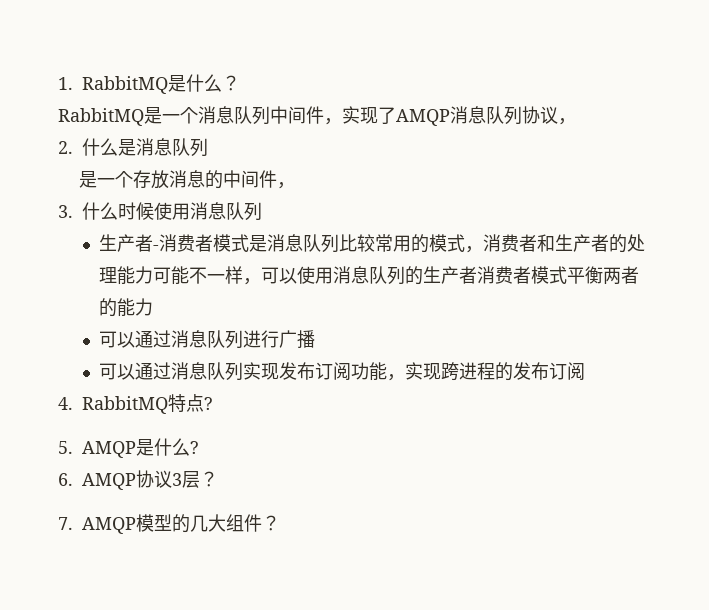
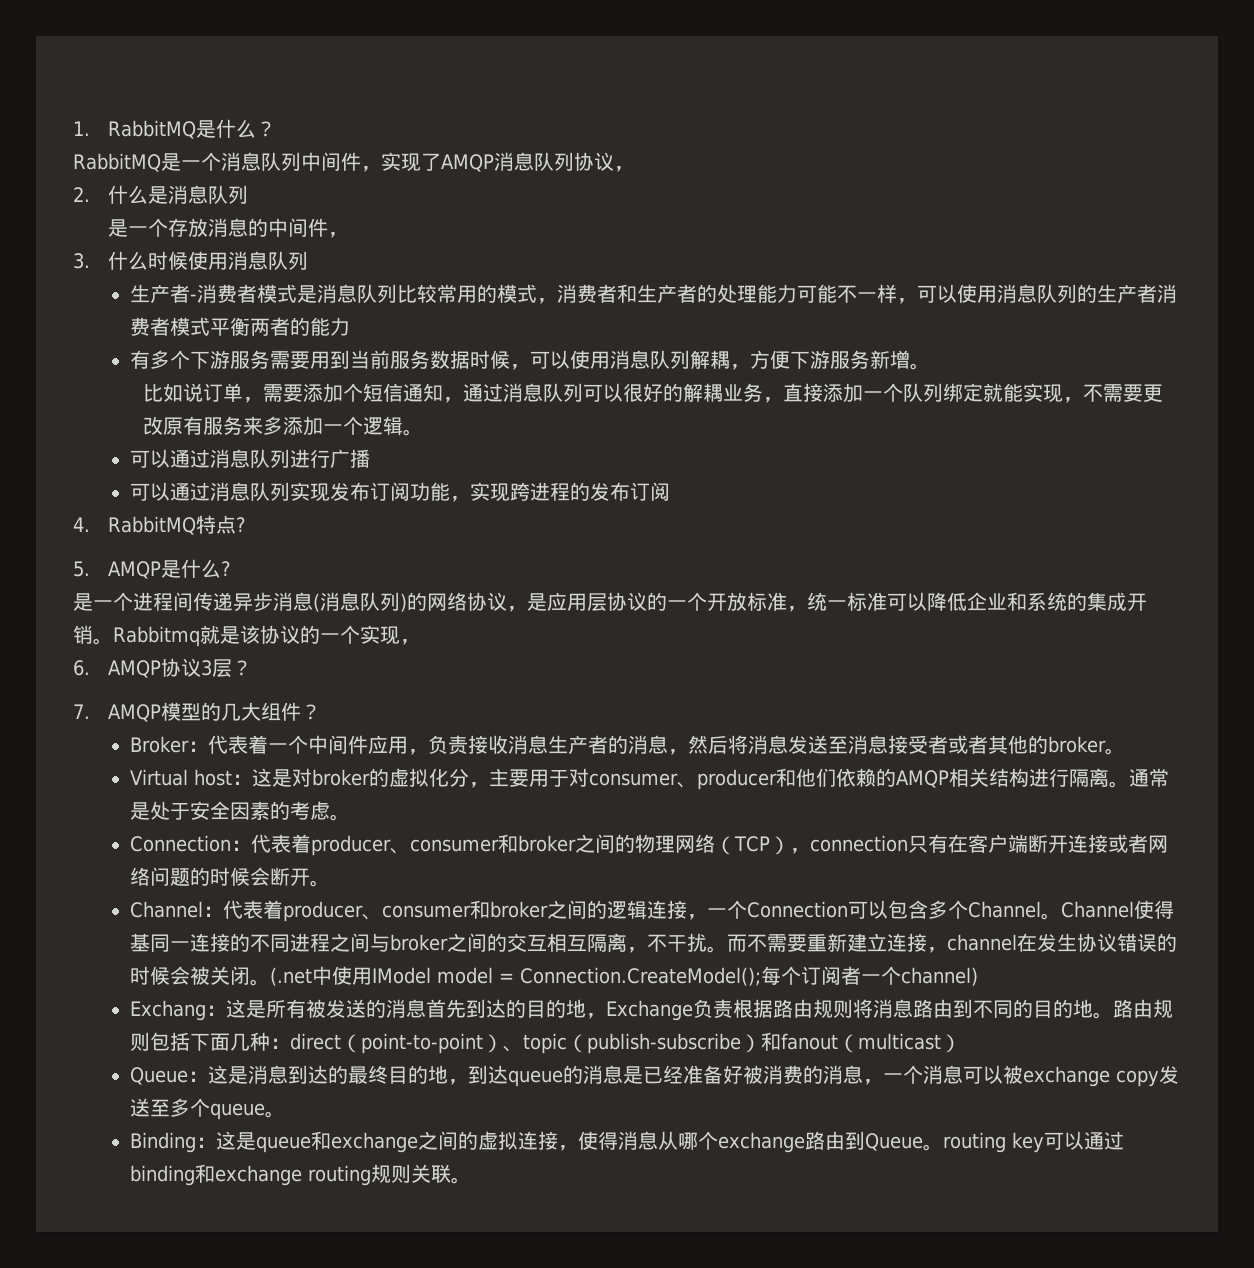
+ 有多个下游服务需要用到当前服务数据时候，可以使用消息队列解耦，方便下游服务新增。
+ 比如说订单，需要添加个短信通知，通过消息队列可以很好的解耦业务，直接添加一个队列绑定就能实现，不需要更改原有服务来多添加一个逻辑。
+ 是一个进程间传递异步消息(消息队列)的网络协议，是应用层协议的一个开放标准，统一标准可以降低企业和系统的集成开销。Rabbitmq就是该协议的一个实现，
+ Broker：代表着一个中间件应用，负责接收消息生产者的消息，然后将消息发送至消息接受者或者其他的broker。
+ Virtual host：这是对broker的虚拟化分，主要用于对consumer、producer和他们依赖的AMQP相关结构进行隔离。通常是处于安全因素的考虑。
+ Connection：代表着producer、consumer和broker之间的物理网络（TCP），connection只有在客户端断开连接或者网络问题的时候会断开。
+ Channel：代表着producer、consumer和broker之间的逻辑连接，一个Connection可以包含多个Channel。Channel使得基同一连接的不同进程之间与broker之间的交互相互隔离，不干扰。而不需要重新建立连接，channel在发生协议错误的时候会被关闭。(.net中使用IModel model = Connection.CreateModel();每个订阅者一个channel)
+ Exchang：这是所有被发送的消息首先到达的目的地，Exchange负责根据路由规则将消息路由到不同的目的地。路由规则包括下面几种：direct（point-to-point）、topic（publish-subscribe）和fanout（multicast）
+ Queue：这是消息到达的最终目的地，到达queue的消息是已经准备好被消费的消息，一个消息可以被exchange copy发送至多个queue。
+ Binding：这是queue和exchange之间的虚拟连接，使得消息从哪个exchange路由到Queue。routing key可以通过binding和exchange routing规则关联。

